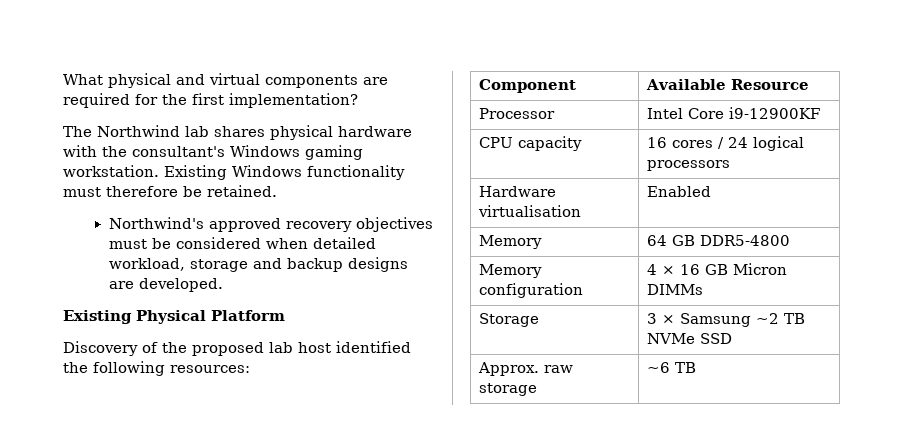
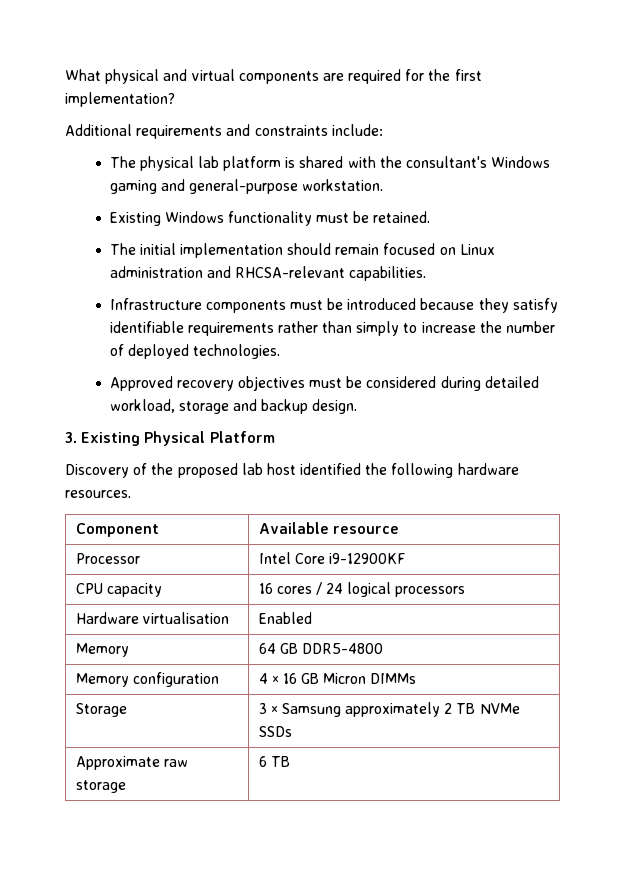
- The Northwind lab shares physical hardware with the consultant's Windows gaming workstation. Existing Windows functionality must therefore be retained.
+ Additional requirements and constraints include:
+ The physical lab platform is shared with the consultant's Windows gaming and general-purpose workstation.
+ Existing Windows functionality must be retained.
- Northwind's approved recovery objectives must be considered when detailed workload, storage and backup designs are developed.
- Existing Physical Platform
+ The initial implementation should remain focused on Linux administration and RHCSA-relevant capabilities.
+ Infrastructure components must be introduced because they satisfy identifiable requirements rather than simply to increase the number of deployed technologies.
+ Approved recovery objectives must be considered during detailed workload, storage and backup design.
+ 3. Existing Physical Platform
- Discovery of the proposed lab host identified the following resources:
+ Discovery of the proposed lab host identified the following hardware resources.
- Component | Available Resource
+ Component | Available resource
- Storage | 3 × Samsung ~2 TB NVMe SSD
- Approx. raw storage | ~6 TB
+ Storage | 3 × Samsung approximately 2 TB NVMe SSDs
+ Approximate raw storage | 6 TB

